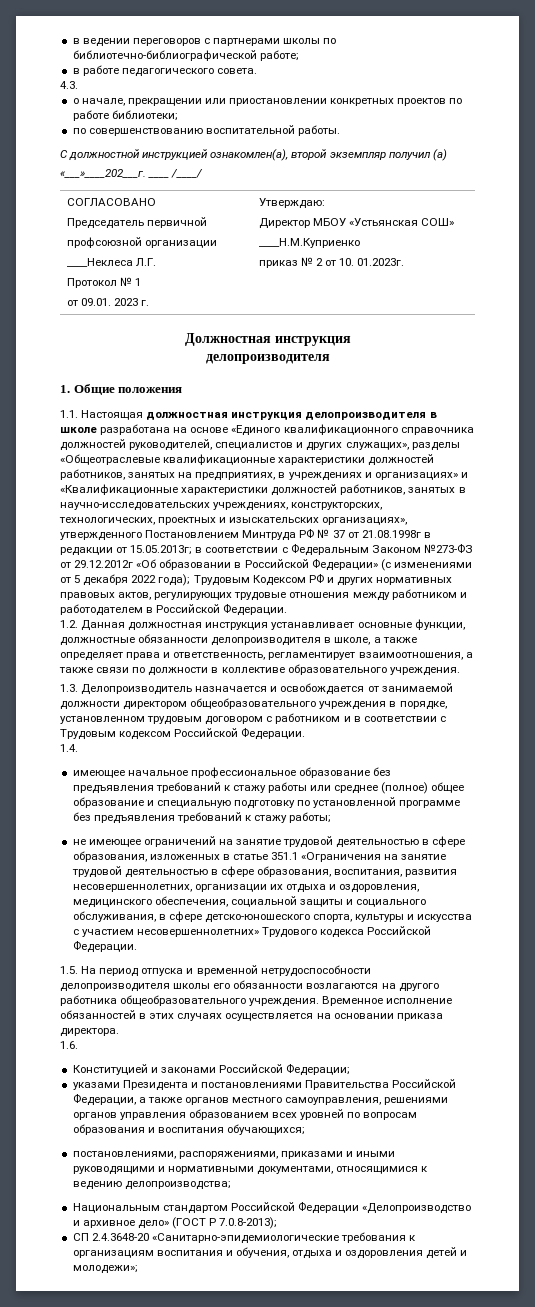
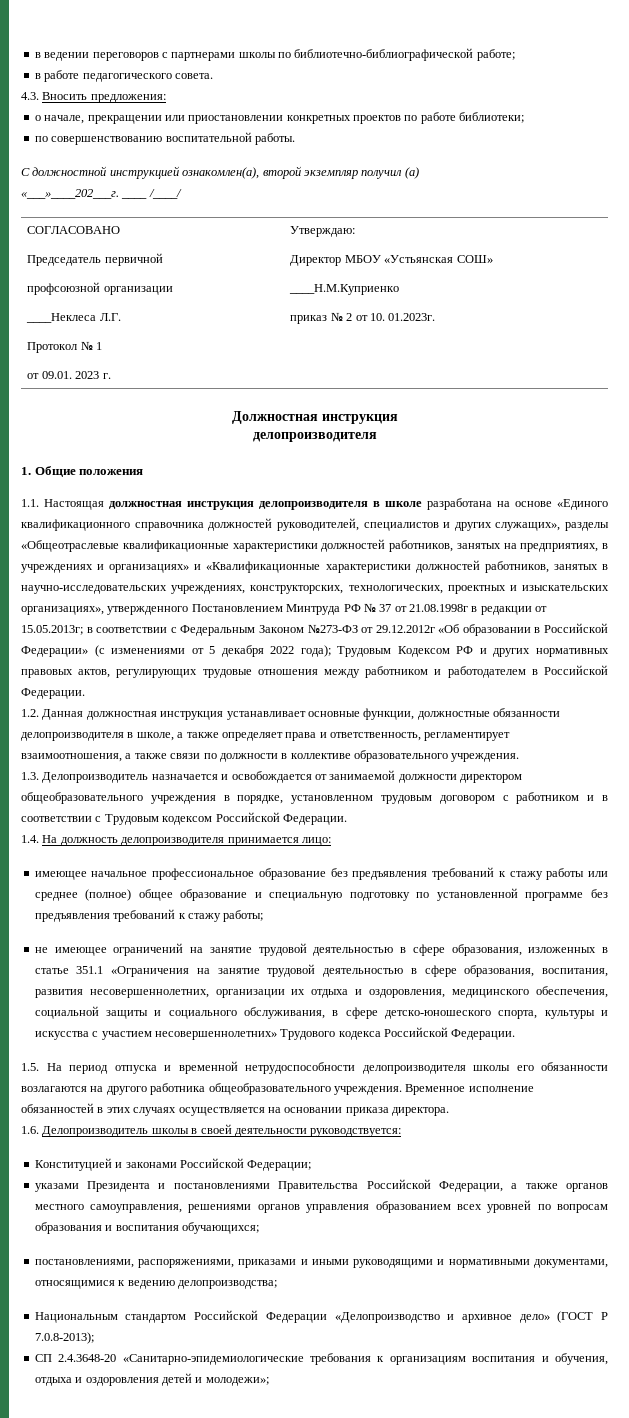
- 4.3.
+ 4.3. Вносить предложения:
- 1.4.
+ 1.4. На должность делопроизводителя принимается лицо:
- 1.6.
+ 1.6. Делопроизводитель школы в своей деятельности руководствуется:

